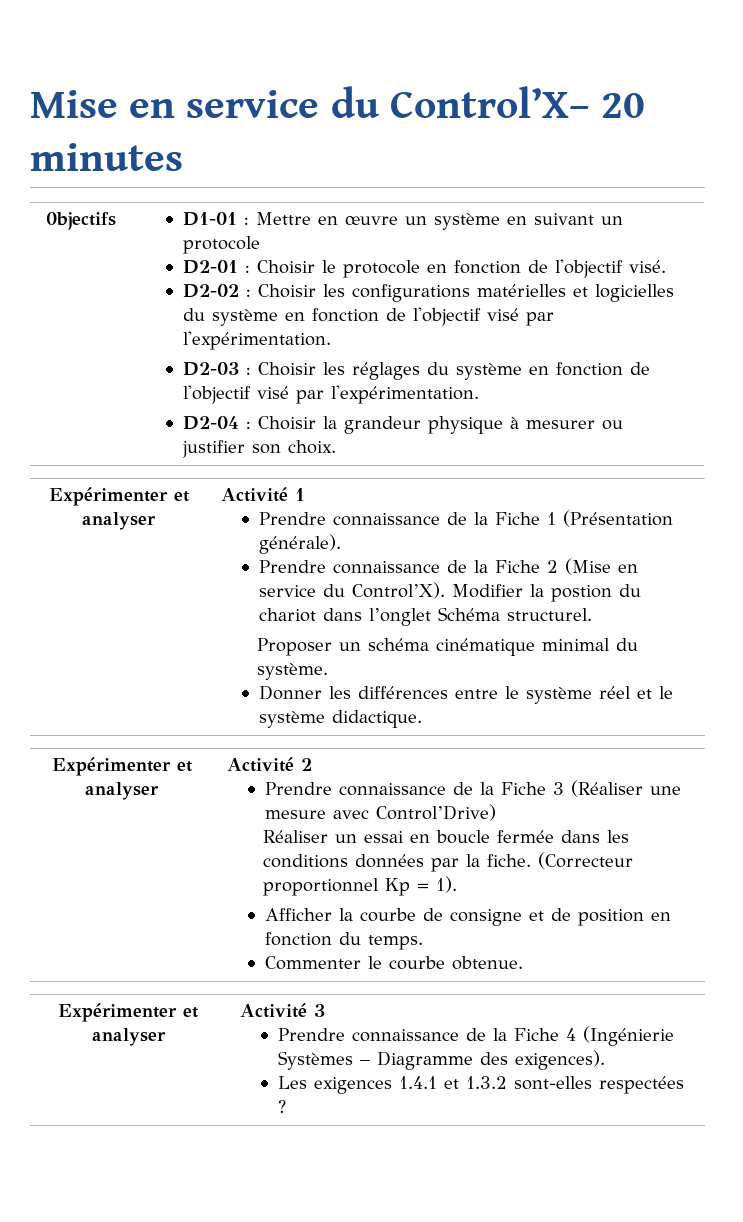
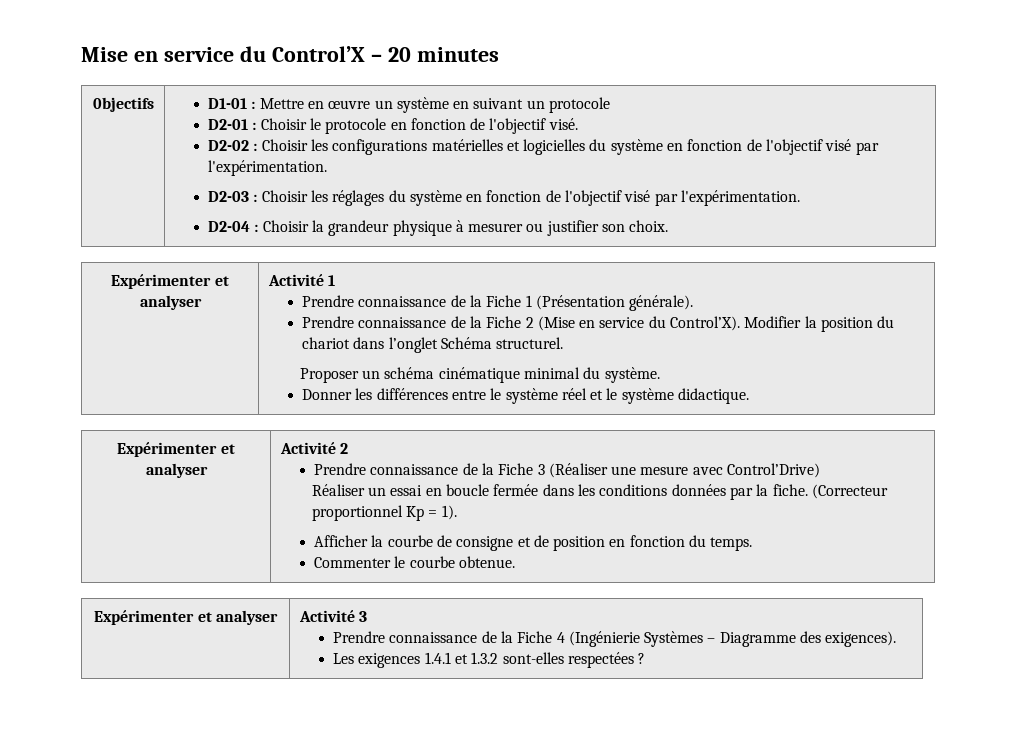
- Mise en service du Control’X– 20 minutes
+ Mise en service du Control’X – 20 minutes
- Modifier la postion du chariot dans l’onglet Schéma structurel.
+ Modifier la position du chariot dans l’onglet Schéma structurel.

